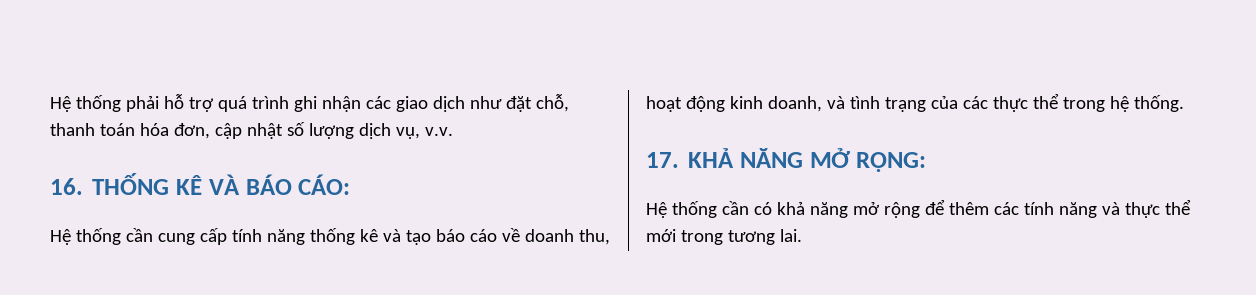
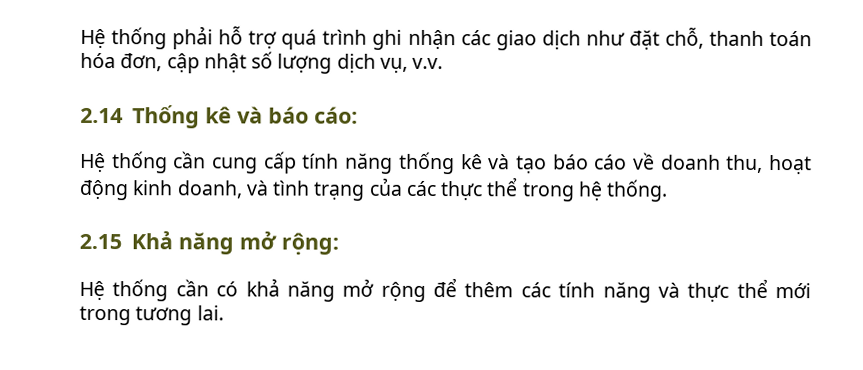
- 16. THỐNG KÊ VÀ BÁO CÁO:
+ 2.14 Thống kê và báo cáo:
- 17. KHẢ NĂNG MỞ RỘNG:
+ 2.15 Khả năng mở rộng:

